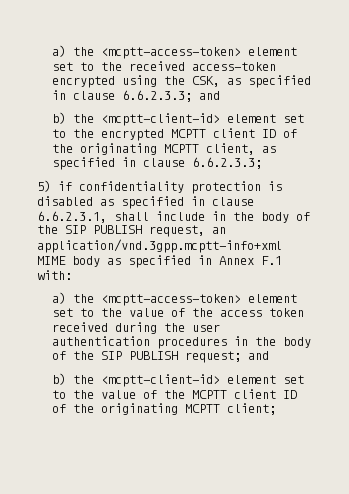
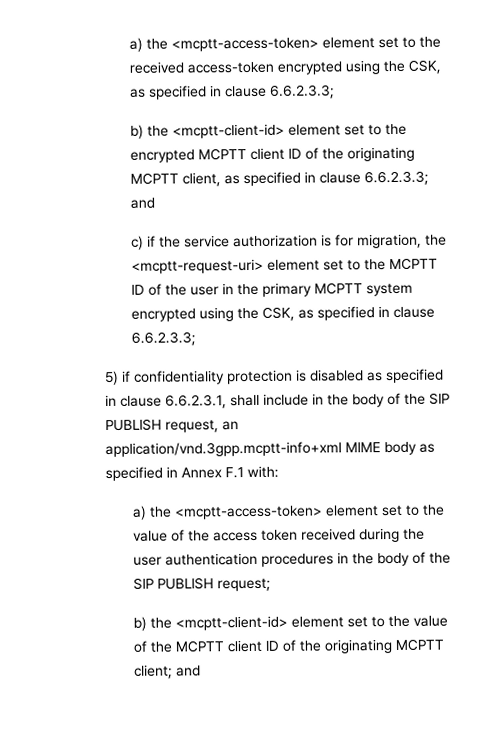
- a) the <mcptt-access-token> element set to the received access-token encrypted using the CSK, as specified in clause 6.6.2.3.3; and
+ a) the <mcptt-access-token> element set to the received access-token encrypted using the CSK, as specified in clause 6.6.2.3.3;
- b) the <mcptt-client-id> element set to the encrypted MCPTT client ID of the originating MCPTT client, as specified in clause 6.6.2.3.3;
+ b) the <mcptt-client-id> element set to the encrypted MCPTT client ID of the originating MCPTT client, as specified in clause 6.6.2.3.3; and
+ c) if the service authorization is for migration, the <mcptt-request-uri> element set to the MCPTT ID of the user in the primary MCPTT system encrypted using the CSK, as specified in clause 6.6.2.3.3;
- a) the <mcptt-access-token> element set to the value of the access token received during the user authentication procedures in the body of the SIP PUBLISH request; and
+ a) the <mcptt-access-token> element set to the value of the access token received during the user authentication procedures in the body of the SIP PUBLISH request;
- b) the <mcptt-client-id> element set to the value of the MCPTT client ID of the originating MCPTT client;
+ b) the <mcptt-client-id> element set to the value of the MCPTT client ID of the originating MCPTT client; and

